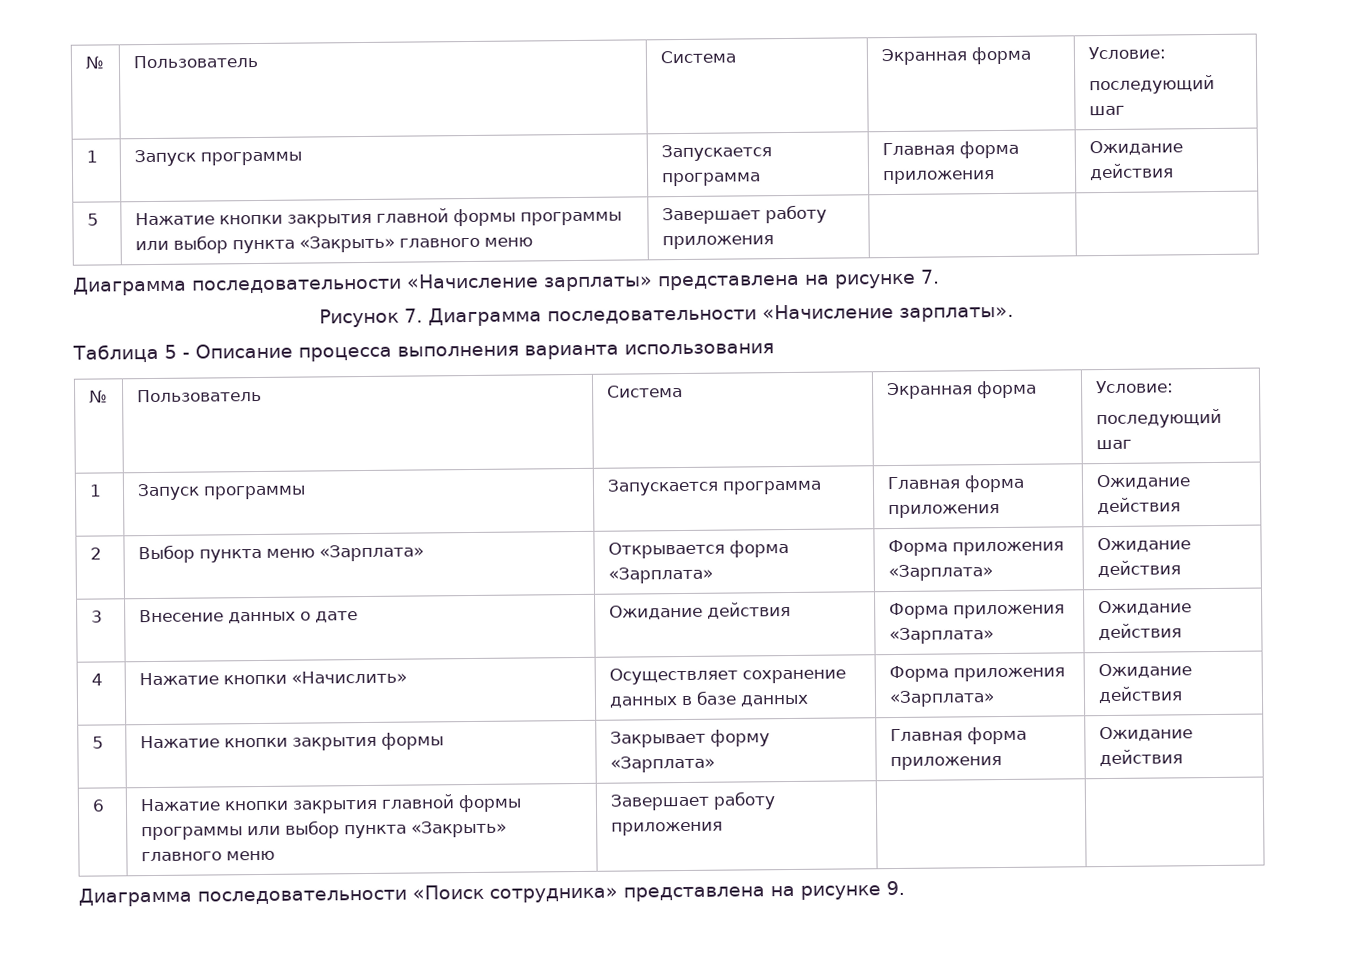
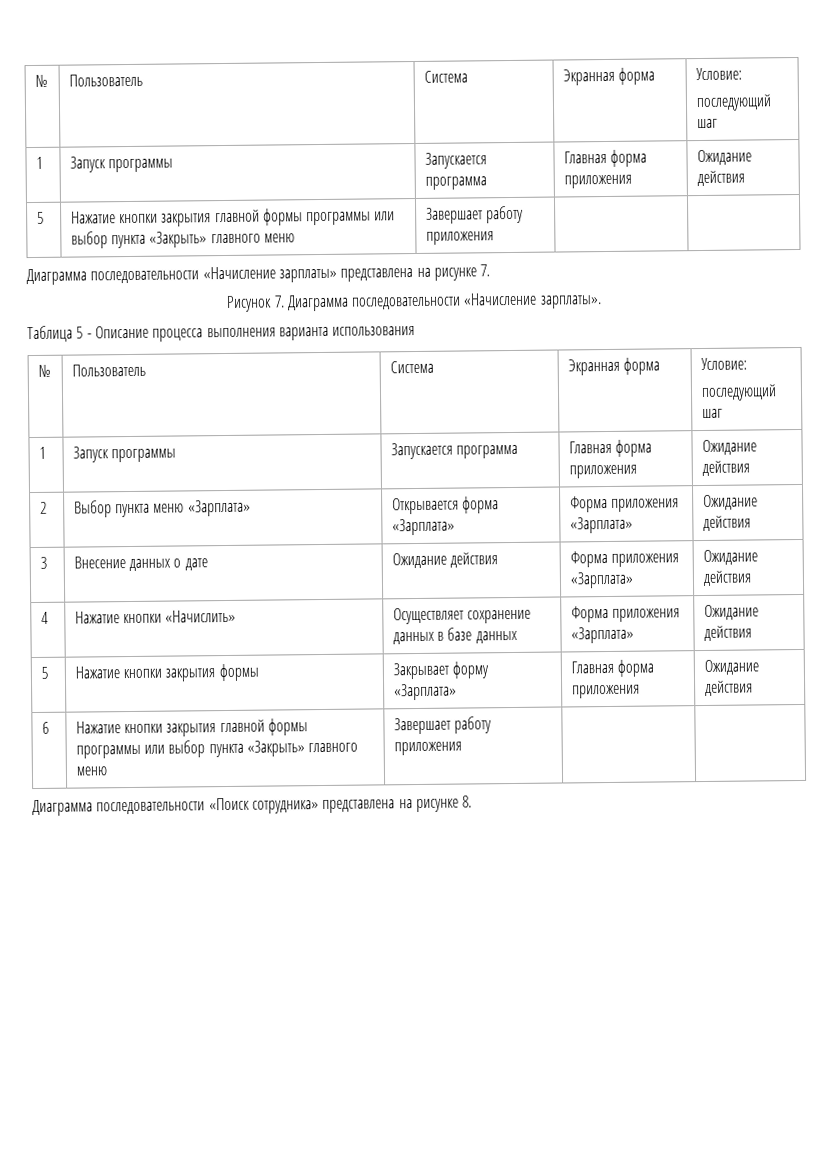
- Диаграмма последовательности «Поиск сотрудника» представлена на рисунке 9.
+ Диаграмма последовательности «Поиск сотрудника» представлена на рисунке 8.

